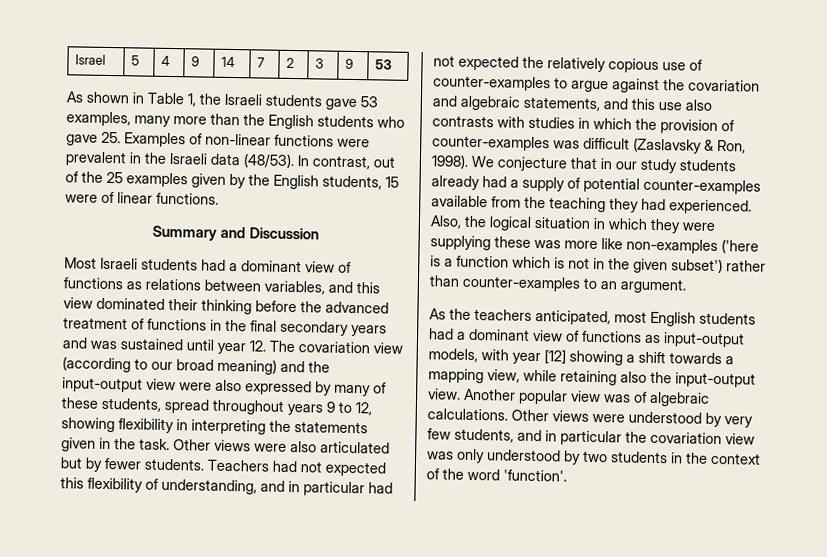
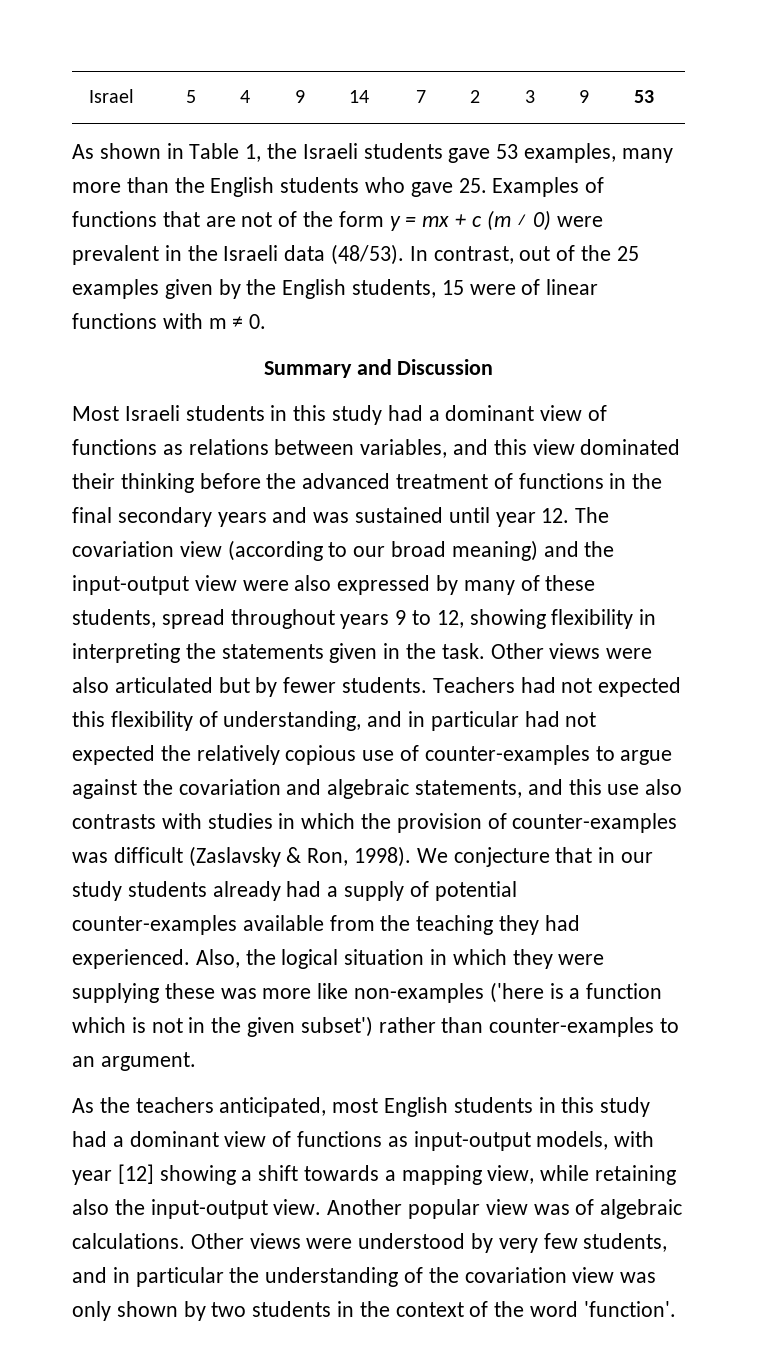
- As shown in Table 1, the Israeli students gave 53 examples, many more than the English students who gave 25. Examples of non-linear functions were prevalent in the Israeli data (48/53).
+ As shown in Table 1, the Israeli students gave 53 examples, many more than the English students who gave 25. Examples of functions that are not of the form y = mx + c (m ≠ 0) were prevalent in the Israeli data (48/53).
- In contrast, out of the 25 examples given by the English students, 15 were of linear functions.
+ In contrast, out of the 25 examples given by the English students, 15 were of linear functions with m ≠ 0.
- Most Israeli students had a dominant view of functions as relations between variables, and this view dominated their thinking before the advanced treatment of functions in the final secondary years and was sustained until year 12. The covariation view (according to our broad meaning) and the input-output view were also expressed by many of these students, spread throughout years 9 to 12, showing flexibility in interpreting the statements given in the task.
+ Most Israeli students in this study had a dominant view of functions as relations between variables, and this view dominated their thinking before the advanced treatment of functions in the final secondary years and was sustained until year 12. The covariation view (according to our broad meaning) and the input-output view were also expressed by many of these students, spread throughout years 9 to 12, showing flexibility in interpreting the statements given in the task.
- As the teachers anticipated, most English students had a dominant view of functions as input-output models, with year [12] showing a shift towards a mapping view, while retaining also the input-output view.
+ As the teachers anticipated, most English students in this study had a dominant view of functions as input-output models, with year [12] showing a shift towards a mapping view, while retaining also the input-output view.
- Other views were understood by very few students, and in particular the covariation view was only understood by two students in the context of the word 'function'.
+ Other views were understood by very few students, and in particular the understanding of the covariation view was only shown by two students in the context of the word 'function'.

